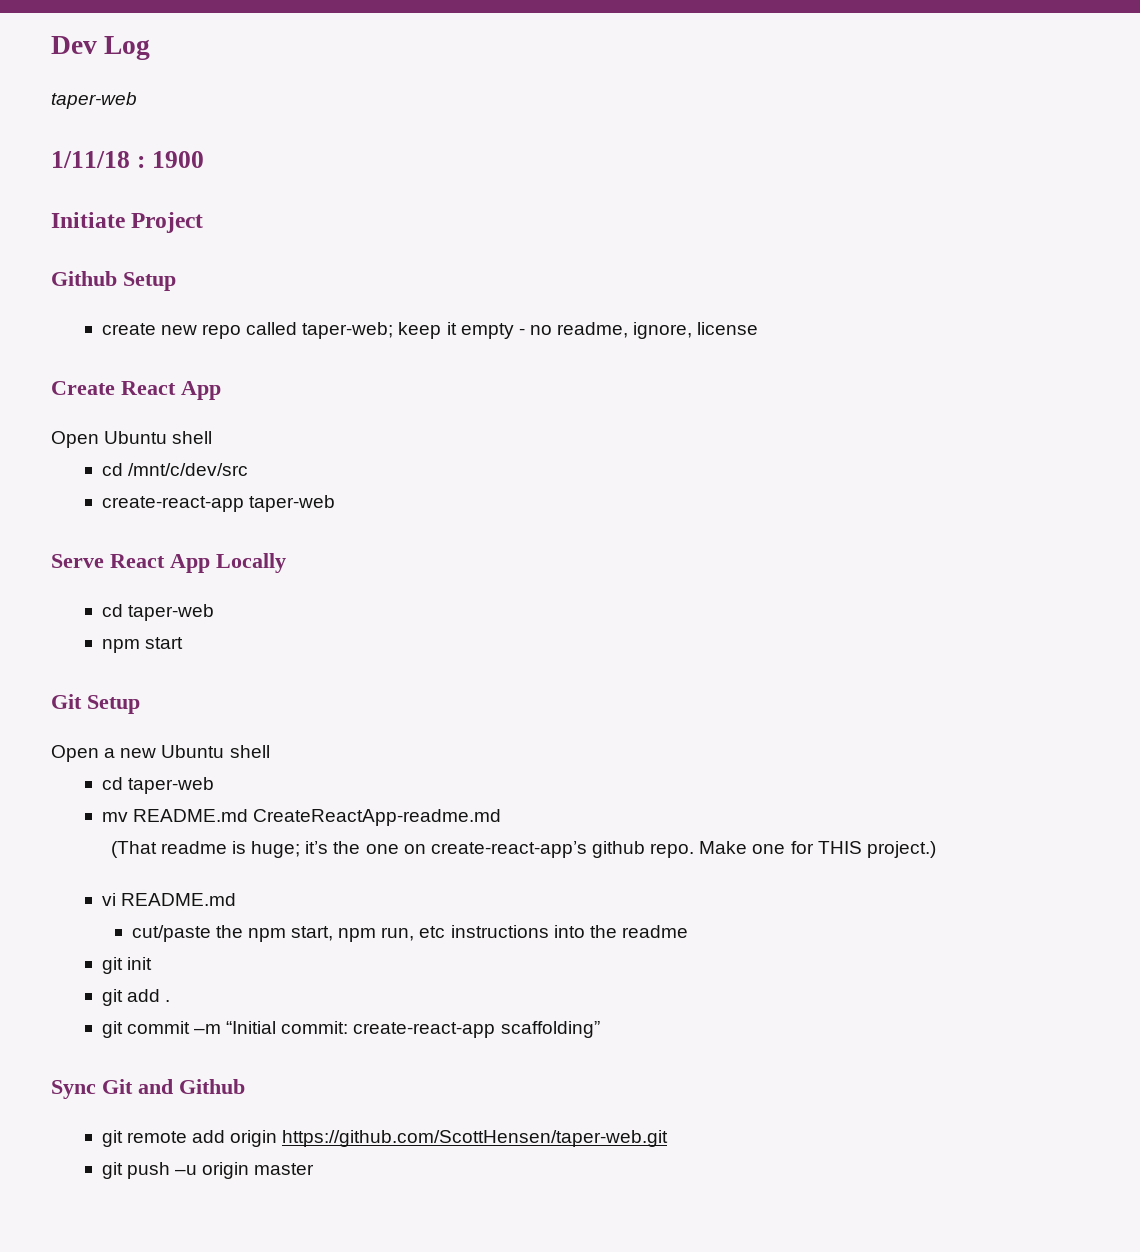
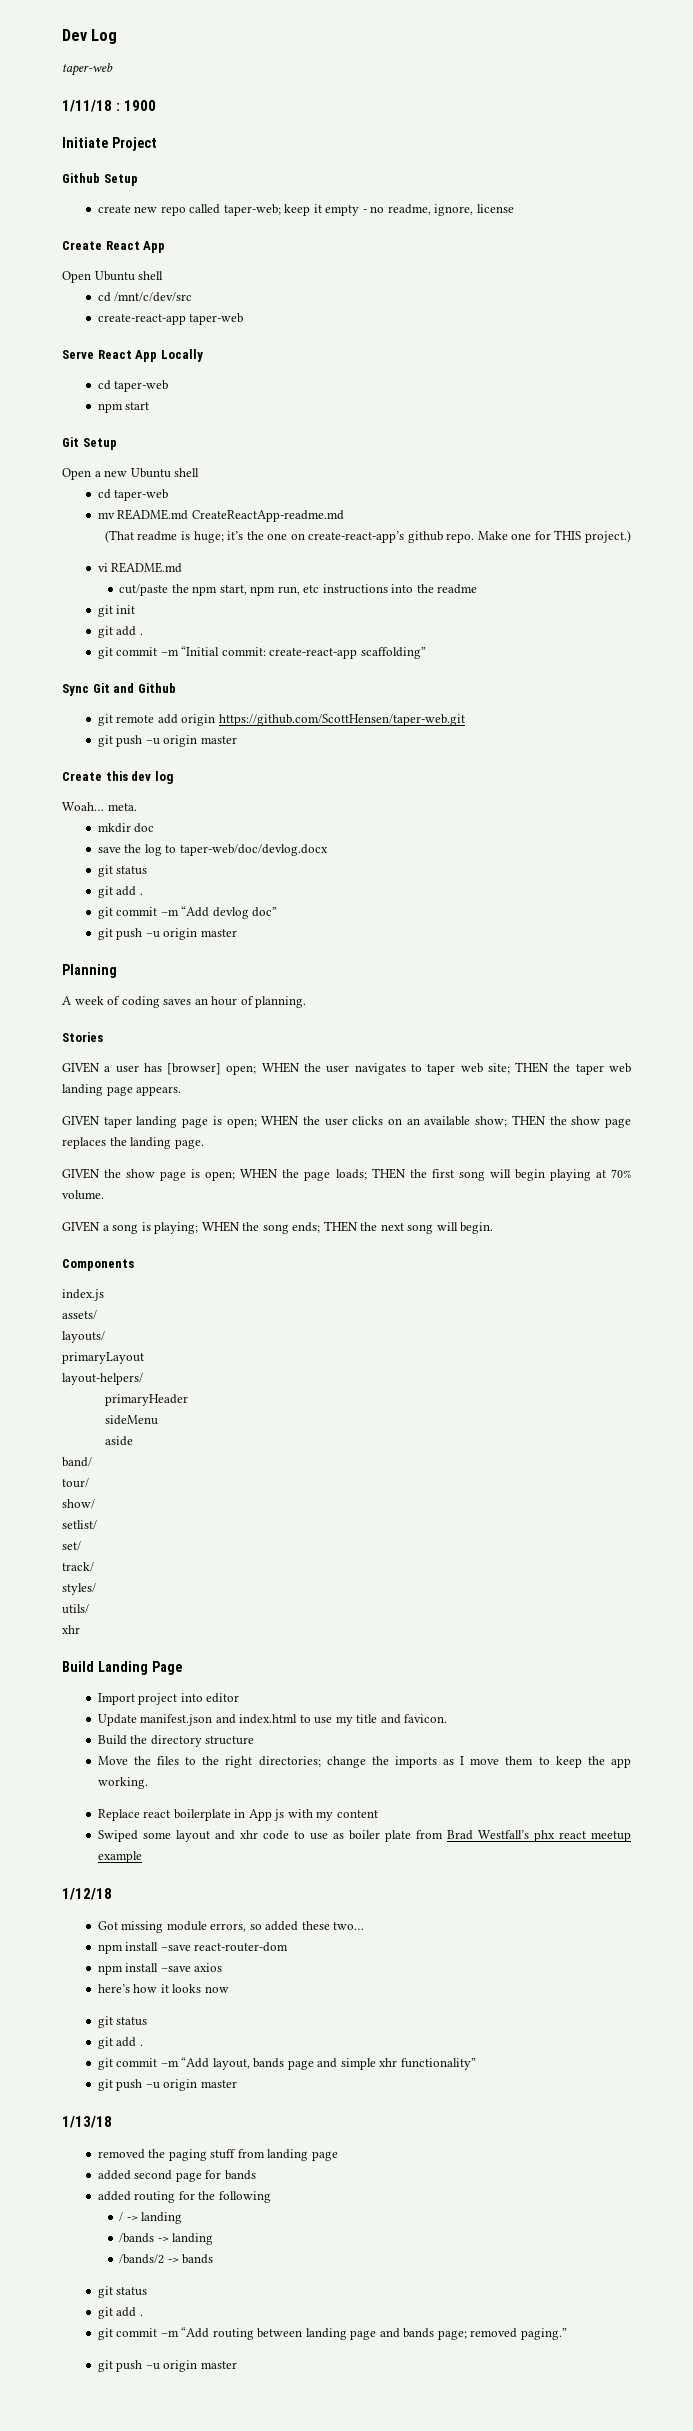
+ Create this dev log
+ Woah… meta.
+ mkdir doc
+ save the log to taper-web/doc/devlog.docx
+ git status
+ git add .
+ git commit –m “Add devlog doc”
+ git push –u origin master
+ Planning
+ A week of coding saves an hour of planning.
+ Stories
+ GIVEN a user has [browser] open; WHEN the user navigates to taper web site; THEN the taper web landing page appears.
+ GIVEN taper landing page is open; WHEN the user clicks on an available show; THEN the show page replaces the landing page.
+ GIVEN the show page is open; WHEN the page loads; THEN the first song will begin playing at 70% volume.
+ GIVEN a song is playing; WHEN the song ends; THEN the next song will begin.
+ Components
+ index.js
+ assets/
+ layouts/
+ primaryLayout
+ layout-helpers/
+ primaryHeader
+ sideMenu
+ aside
+ band/
+ tour/
+ show/
+ setlist/
+ set/
+ track/
+ styles/
+ utils/
+ xhr
+ Build Landing Page
+ Import project into editor
+ Update manifest.json and index.html to use my title and favicon.
+ Build the directory structure
+ Move the files to the right directories; change the imports as I move them to keep the app working.
+ Replace react boilerplate in App js with my content
+ Swiped some layout and xhr code to use as boiler plate from Brad Westfall’s phx react meetup example
+ 1/12/18
+ Got missing module errors, so added these two…
+ npm install –save react-router-dom
+ npm install –save axios
+ here’s how it looks now
+ git status
+ git add .
+ git commit –m “Add layout, bands page and simple xhr functionality”
+ git push –u origin master
+ 1/13/18
+ removed the paging stuff from landing page
+ added second page for bands
+ added routing for the following
+ / -> landing
+ /bands -> landing
+ /bands/2 -> bands
+ git status
+ git add .
+ git commit –m “Add routing between landing page and bands page; removed paging.”
+ git push –u origin master

